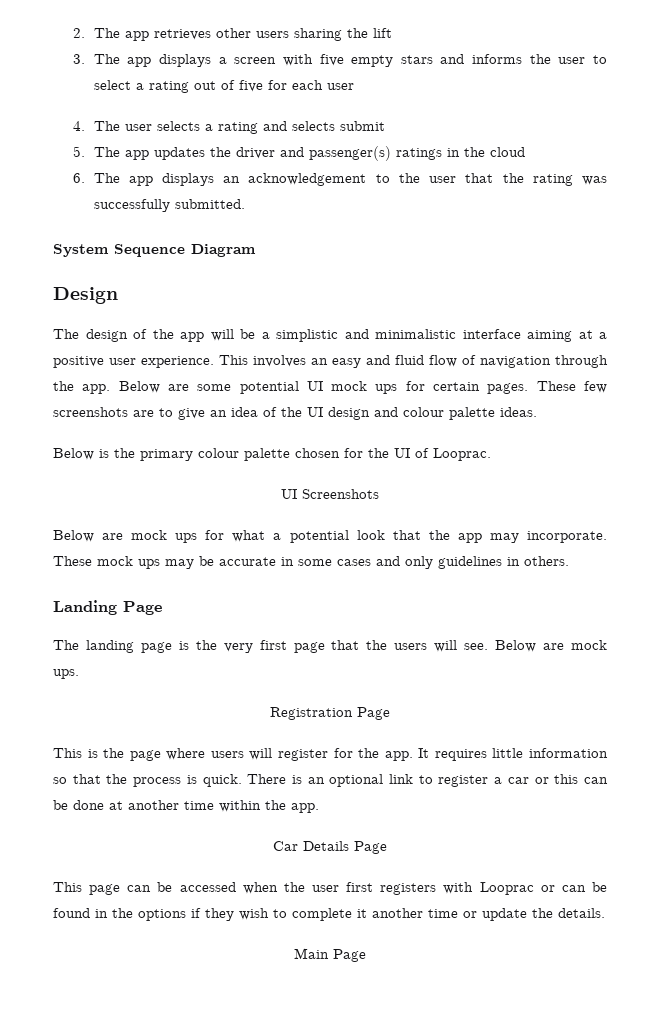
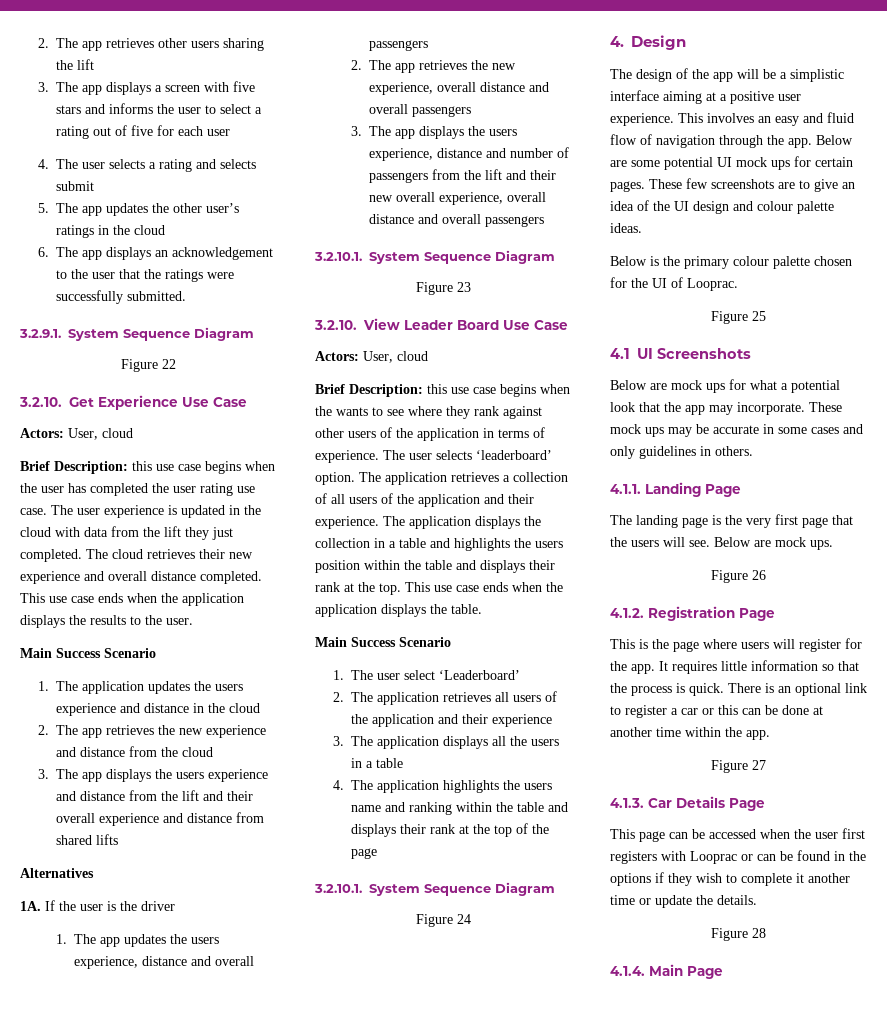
- 3. The app displays a screen with five empty stars and informs the user to select a rating out of five for each user
+ 3. The app displays a screen with five stars and informs the user to select a rating out of five for each user
- 5. The app updates the driver and passenger(s) ratings in the cloud
+ 5. The app updates the other user’s ratings in the cloud
- 6. The app displays an acknowledgement to the user that the rating was successfully submitted.
+ 6. The app displays an acknowledgement to the user that the ratings were successfully submitted.
- System Sequence Diagram
- Design
+ 3.2.9.1. System Sequence Diagram
+ Figure 22
+ 3.2.10. Get Experience Use Case
+ Actors: User, cloud
+ Brief Description: this use case begins when the user has completed the user rating use case. The user experience is updated in the cloud with data from the lift they just completed. The cloud retrieves their new experience and overall distance completed. This use case ends when the application displays the results to the user.
+ Main Success Scenario
+ 1. The application updates the users experience and distance in the cloud
+ 2. The app retrieves the new experience and distance from the cloud
+ 3. The app displays the users experience and distance from the lift and their overall experience and distance from shared lifts
+ Alternatives
+ 1A. If the user is the driver
+ 1. The app updates the users experience, distance and overall passengers
+ 2. The app retrieves the new experience, overall distance and overall passengers
+ 3. The app displays the users experience, distance and number of passengers from the lift and their new overall experience, overall distance and overall passengers
+ 3.2.10.1. System Sequence Diagram
+ Figure 23
+ 3.2.10. View Leader Board Use Case
+ Actors: User, cloud
+ Brief Description: this use case begins when the wants to see where they rank against other users of the application in terms of experience. The user selects ‘leaderboard’ option. The application retrieves a collection of all users of the application and their experience. The application displays the collection in a table and highlights the users position within the table and displays their rank at the top. This use case ends when the application displays the table.
+ Main Success Scenario
+ 1. The user select ‘Leaderboard’
+ 2. The application retrieves all users of the application and their experience
+ 3. The application displays all the users in a table
+ 4. The application highlights the users name and ranking within the table and displays their rank at the top of the page
+ 3.2.10.1. System Sequence Diagram
+ Figure 24
+ 4. Design
- The design of the app will be a simplistic and minimalistic interface aiming at a positive user experience.
+ The design of the app will be a simplistic interface aiming at a positive user experience.
- UI Screenshots
+ Figure 25
+ 4.1 UI Screenshots
- Landing Page
+ 4.1.1. Landing Page
- Registration Page
+ Figure 26
+ 4.1.2. Registration Page
- Car Details Page
+ Figure 27
+ 4.1.3. Car Details Page
- Main Page
+ Figure 28
+ 4.1.4. Main Page

